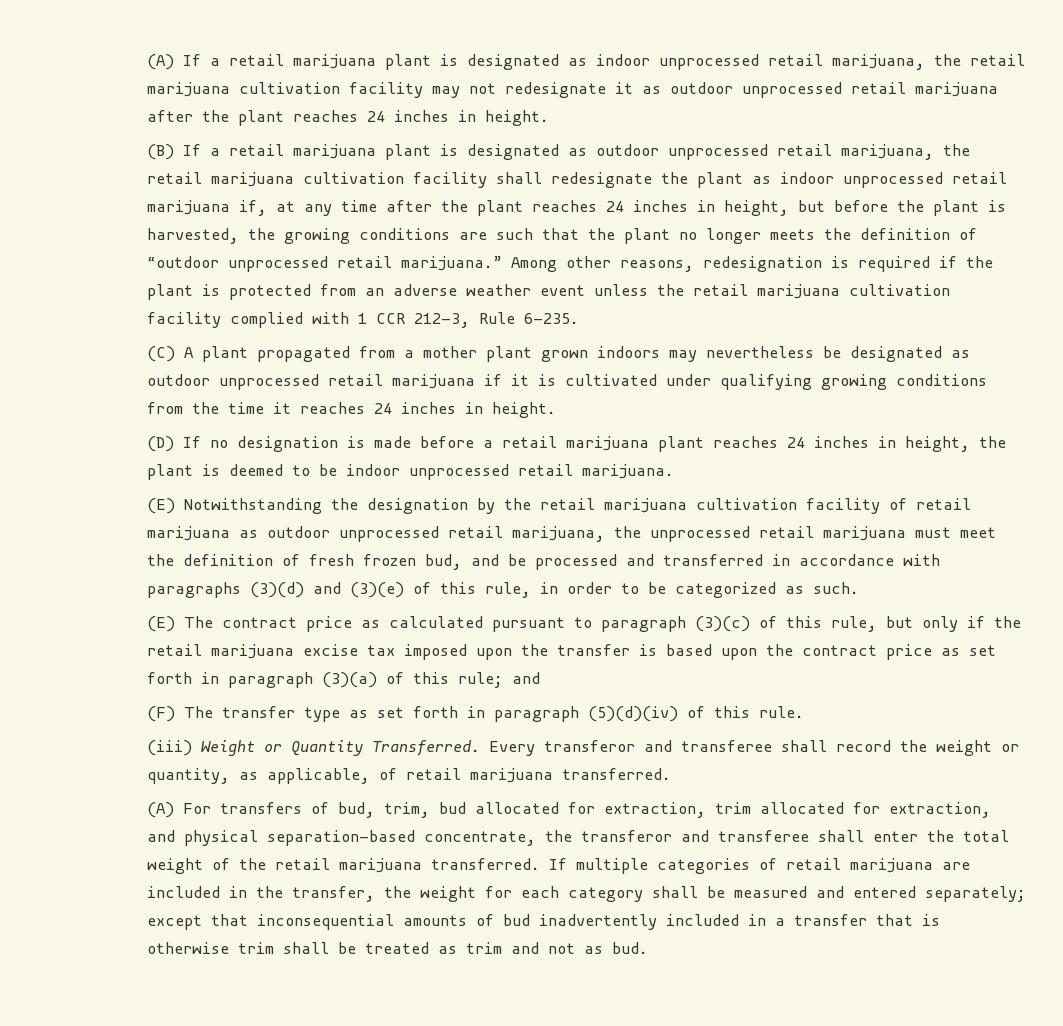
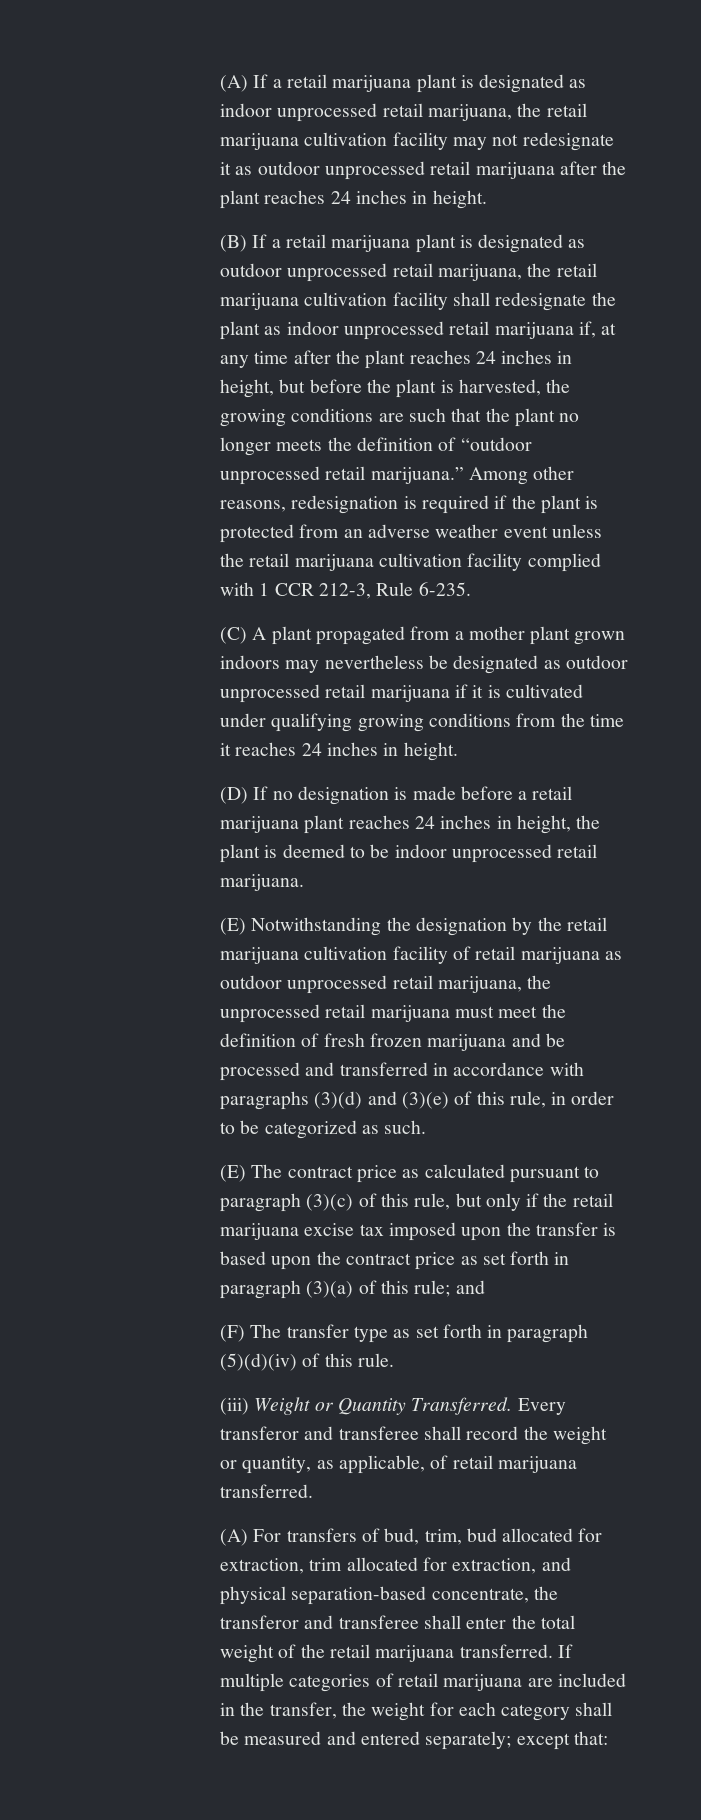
- (E) Notwithstanding the designation by the retail marijuana cultivation facility of retail marijuana as outdoor unprocessed retail marijuana, the unprocessed retail marijuana must meet the definition of fresh frozen bud, and be processed and transferred in accordance with paragraphs (3)(d) and (3)(e) of this rule, in order to be categorized as such.
+ (E) Notwithstanding the designation by the retail marijuana cultivation facility of retail marijuana as outdoor unprocessed retail marijuana, the unprocessed retail marijuana must meet the definition of fresh frozen marijuana and be processed and transferred in accordance with paragraphs (3)(d) and (3)(e) of this rule, in order to be categorized as such.
- If multiple categories of retail marijuana are included in the transfer, the weight for each category shall be measured and entered separately; except that inconsequential amounts of bud inadvertently included in a transfer that is otherwise trim shall be treated as trim and not as bud.
+ If multiple categories of retail marijuana are included in the transfer, the weight for each category shall be measured and entered separately; except that:

